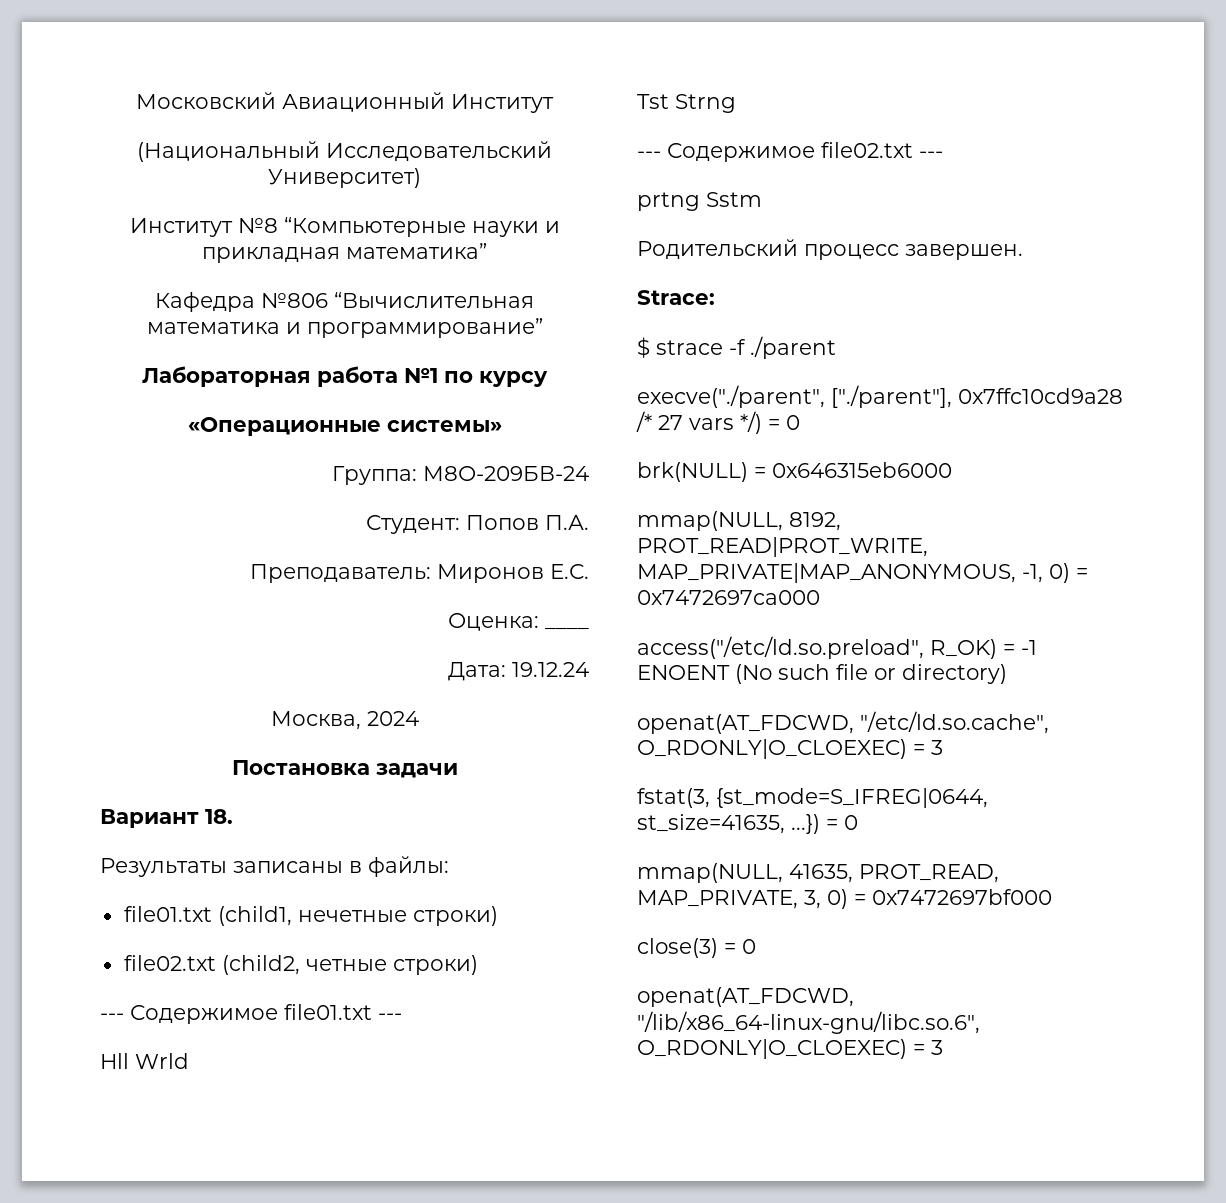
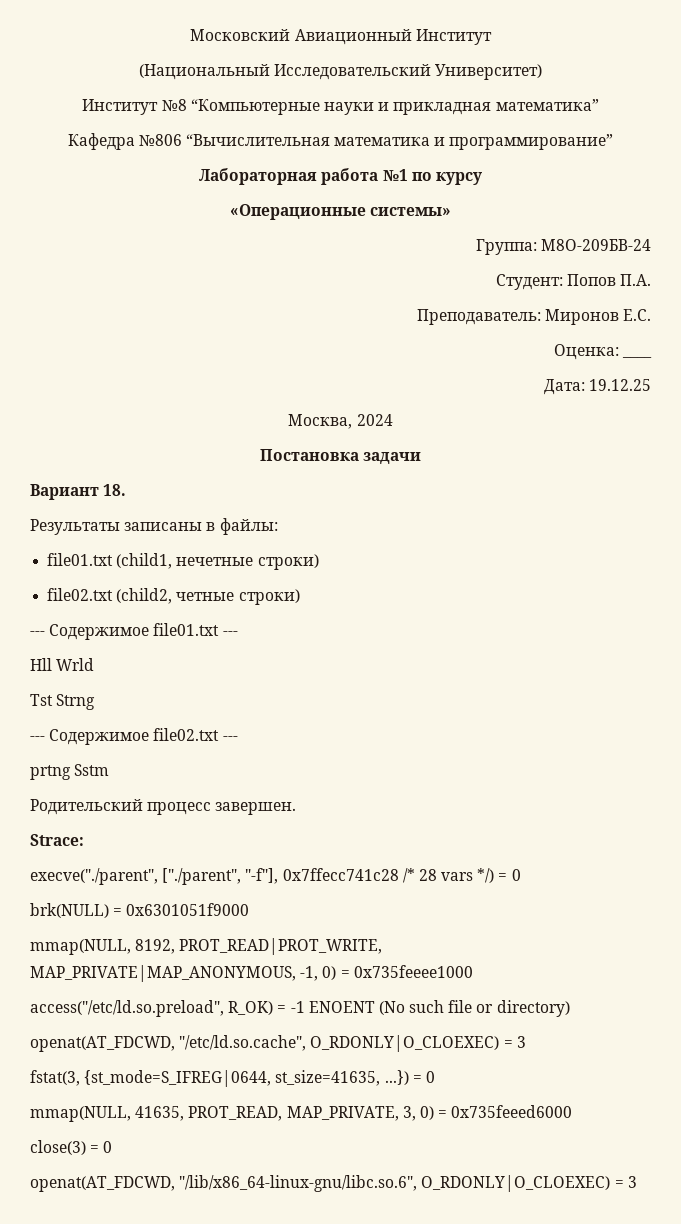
- Дата: 19.12.24
+ Дата: 19.12.25
- $ strace -f ./parent
- execve("./parent", ["./parent"], 0x7ffc10cd9a28 /* 27 vars */) = 0
+ execve("./parent", ["./parent", "-f"], 0x7ffecc741c28 /* 28 vars */) = 0
- brk(NULL) = 0x646315eb6000
+ brk(NULL) = 0x6301051f9000
- mmap(NULL, 8192, PROT_READ|PROT_WRITE, MAP_PRIVATE|MAP_ANONYMOUS, -1, 0) = 0x7472697ca000
+ mmap(NULL, 8192, PROT_READ|PROT_WRITE, MAP_PRIVATE|MAP_ANONYMOUS, -1, 0) = 0x735feeee1000
- mmap(NULL, 41635, PROT_READ, MAP_PRIVATE, 3, 0) = 0x7472697bf000
+ mmap(NULL, 41635, PROT_READ, MAP_PRIVATE, 3, 0) = 0x735feeed6000

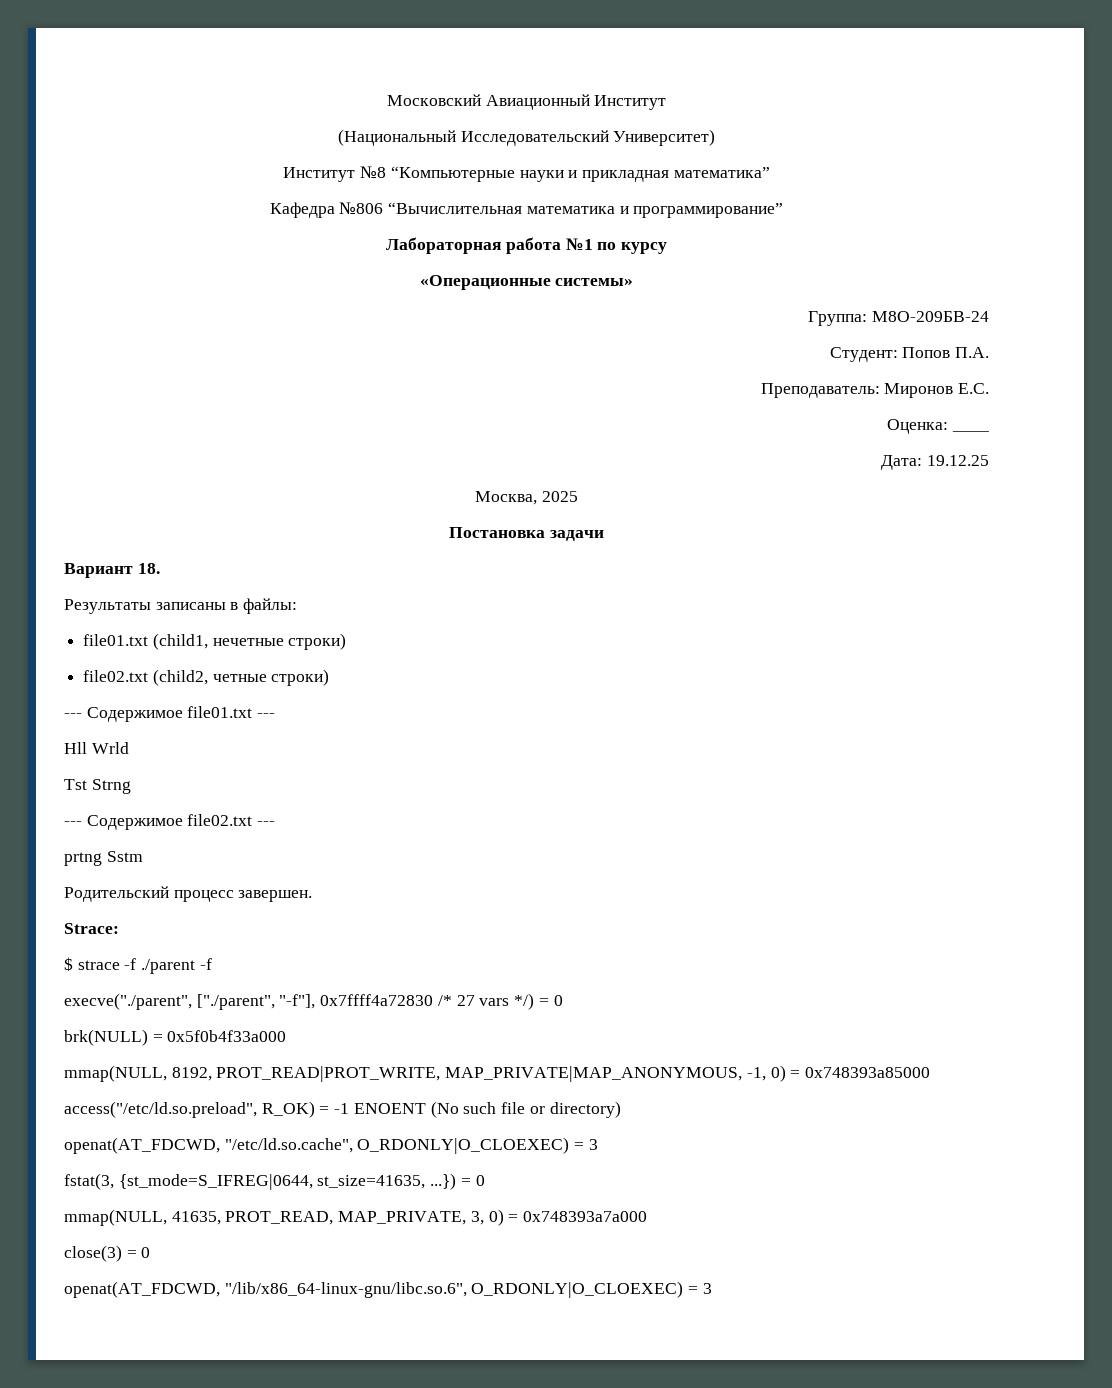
- Москва, 2024
+ Москва, 2025
+ $ strace -f ./parent -f
- execve("./parent", ["./parent", "-f"], 0x7ffecc741c28 /* 28 vars */) = 0
+ execve("./parent", ["./parent", "-f"], 0x7ffff4a72830 /* 27 vars */) = 0
- brk(NULL) = 0x6301051f9000
+ brk(NULL) = 0x5f0b4f33a000
- mmap(NULL, 8192, PROT_READ|PROT_WRITE, MAP_PRIVATE|MAP_ANONYMOUS, -1, 0) = 0x735feeee1000
+ mmap(NULL, 8192, PROT_READ|PROT_WRITE, MAP_PRIVATE|MAP_ANONYMOUS, -1, 0) = 0x748393a85000
- mmap(NULL, 41635, PROT_READ, MAP_PRIVATE, 3, 0) = 0x735feeed6000
+ mmap(NULL, 41635, PROT_READ, MAP_PRIVATE, 3, 0) = 0x748393a7a000

